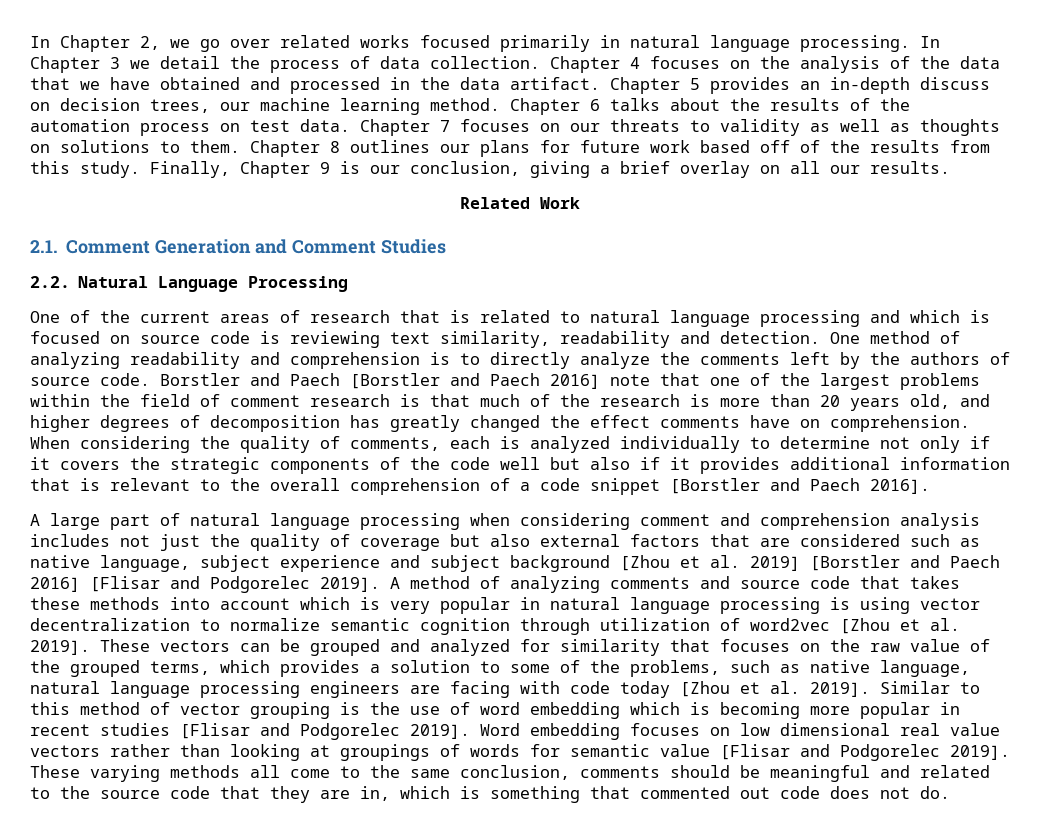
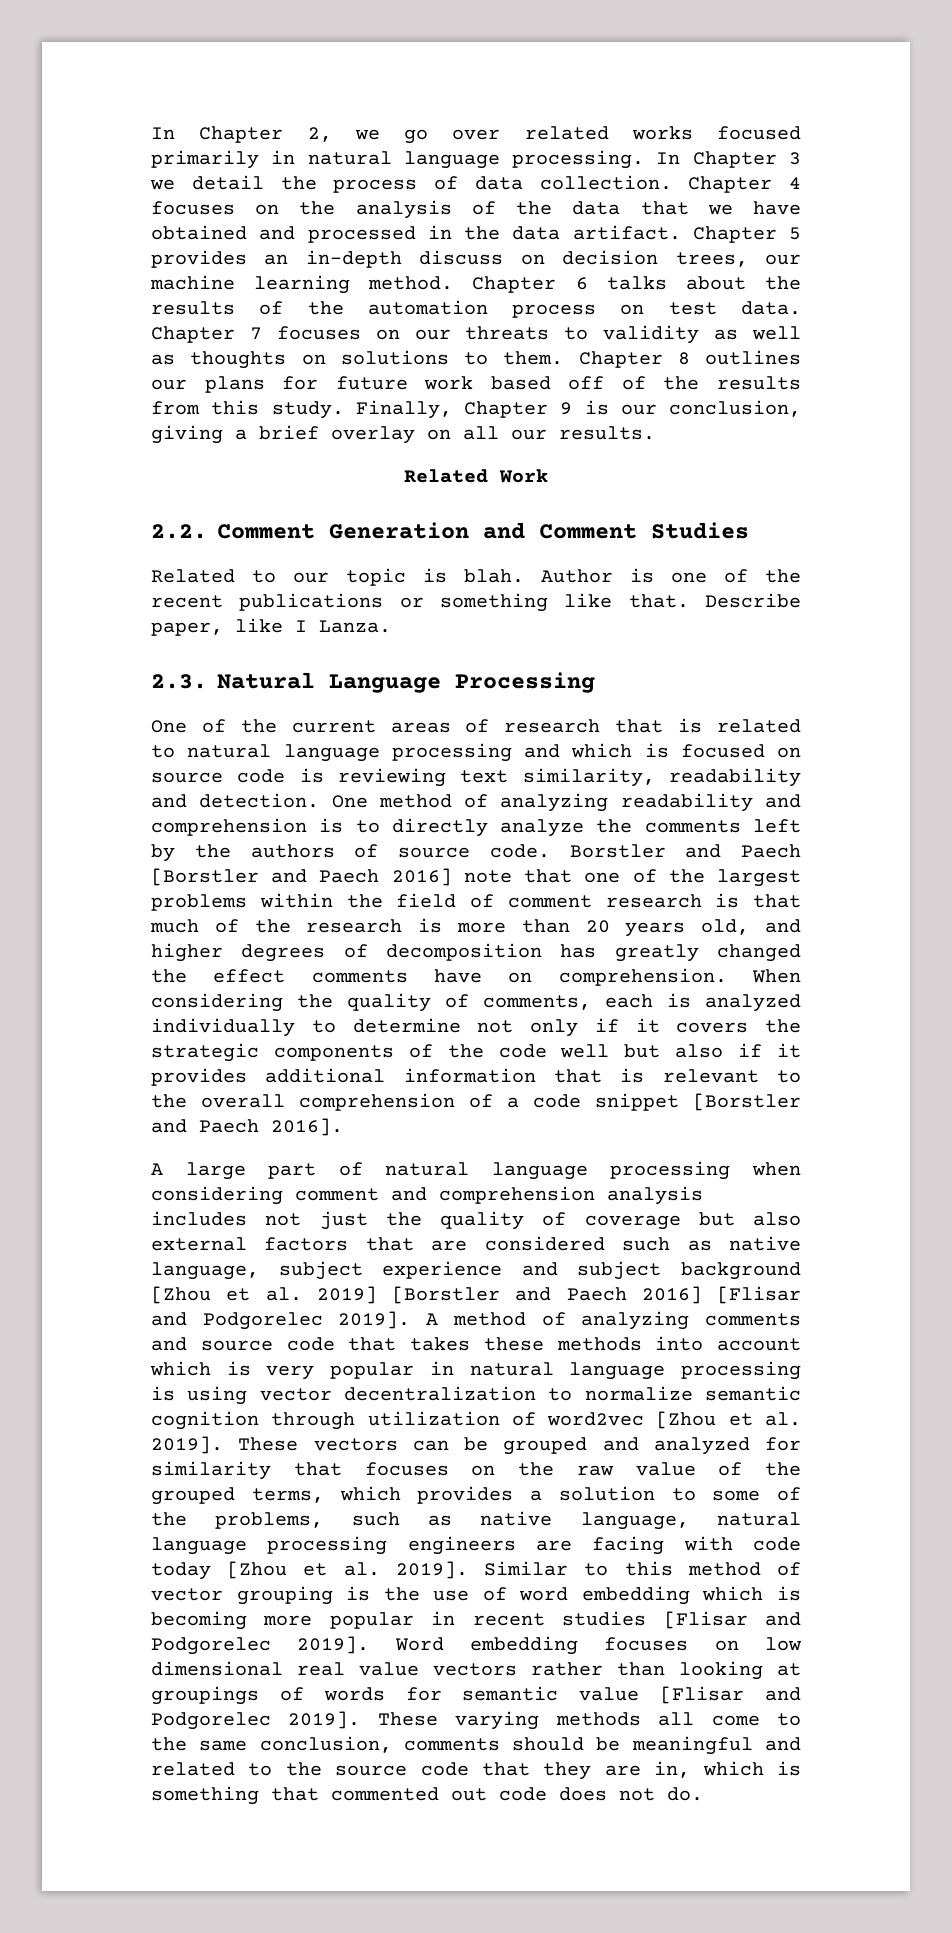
- 2.1. Comment Generation and Comment Studies
+ 2.2. Comment Generation and Comment Studies
- 2.2. Natural Language Processing
+ Related to our topic is blah. Author is one of the recent publications or something like that. Describe paper, like I Lanza.
+ 2.3. Natural Language Processing

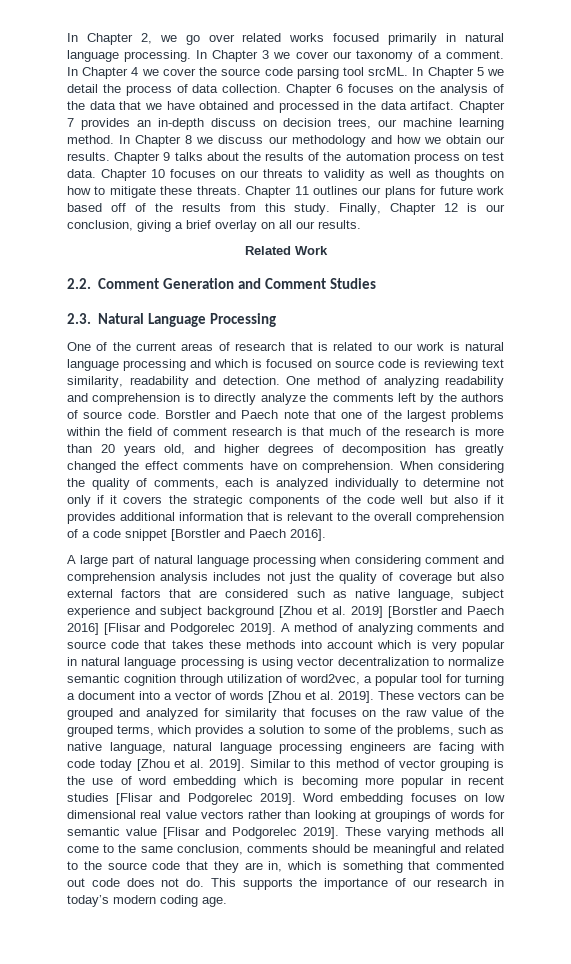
- In Chapter 3 we detail the process of data collection.
+ In Chapter 3 we cover our taxonomy of a comment. In Chapter 4 we cover the source code parsing tool srcML. In Chapter 5 we detail the process of data collection.
- Chapter 4 focuses on the analysis of the data that we have obtained and processed in the data artifact.
+ Chapter 6 focuses on the analysis of the data that we have obtained and processed in the data artifact.
- Chapter 5 provides an in-depth discuss on decision trees, our machine learning method.
+ Chapter 7 provides an in-depth discuss on decision trees, our machine learning method.
- Chapter 6 talks about the results of the automation process on test data.
+ In Chapter 8 we discuss our methodology and how we obtain our results. Chapter 9 talks about the results of the automation process on test data.
- Chapter 7 focuses on our threats to validity as well as thoughts on solutions to them. Chapter 8 outlines our plans for future work based off of the results from this study.
+ Chapter 10 focuses on our threats to validity as well as thoughts on how to mitigate these threats. Chapter 11 outlines our plans for future work based off of the results from this study.
- Finally, Chapter 9 is our conclusion, giving a brief overlay on all our results.
+ Finally, Chapter 12 is our conclusion, giving a brief overlay on all our results.
- Related to our topic is blah. Author is one of the recent publications or something like that. Describe paper, like I Lanza.
- One of the current areas of research that is related to natural language processing and which is focused on source code is reviewing text similarity, readability and detection.
+ One of the current areas of research that is related to our work is natural language processing and which is focused on source code is reviewing text similarity, readability and detection.
- Borstler and Paech [Borstler and Paech 2016] note that one of the largest problems within the field of comment research is that much of the research is more than 20 years old, and higher degrees of decomposition has greatly changed the effect comments have on comprehension.
+ Borstler and Paech note that one of the largest problems within the field of comment research is that much of the research is more than 20 years old, and higher degrees of decomposition has greatly changed the effect comments have on comprehension.
- A method of analyzing comments and source code that takes these methods into account which is very popular in natural language processing is using vector decentralization to normalize semantic cognition through utilization of word2vec [Zhou et al. 2019].
+ A method of analyzing comments and source code that takes these methods into account which is very popular in natural language processing is using vector decentralization to normalize semantic cognition through utilization of word2vec, a popular tool for turning a document into a vector of words [Zhou et al. 2019].
+ This supports the importance of our research in today’s modern coding age.

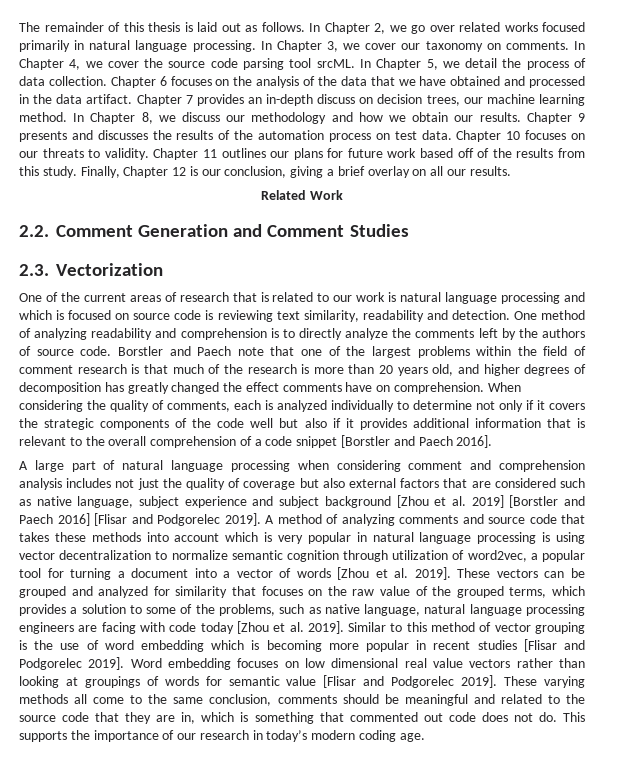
+ The remainder of this thesis is laid out as follows.
- In Chapter 3 we cover our taxonomy of a comment. In Chapter 4 we cover the source code parsing tool srcML.
+ In Chapter 3, we cover our taxonomy on comments. In Chapter 4, we cover the source code parsing tool srcML.
- In Chapter 5 we detail the process of data collection.
+ In Chapter 5, we detail the process of data collection.
- In Chapter 8 we discuss our methodology and how we obtain our results.
+ In Chapter 8, we discuss our methodology and how we obtain our results.
- Chapter 9 talks about the results of the automation process on test data.
+ Chapter 9 presents and discusses the results of the automation process on test data.
- Chapter 10 focuses on our threats to validity as well as thoughts on how to mitigate these threats.
+ Chapter 10 focuses on our threats to validity.
- 2.3. Natural Language Processing
+ 2.3. Vectorization

